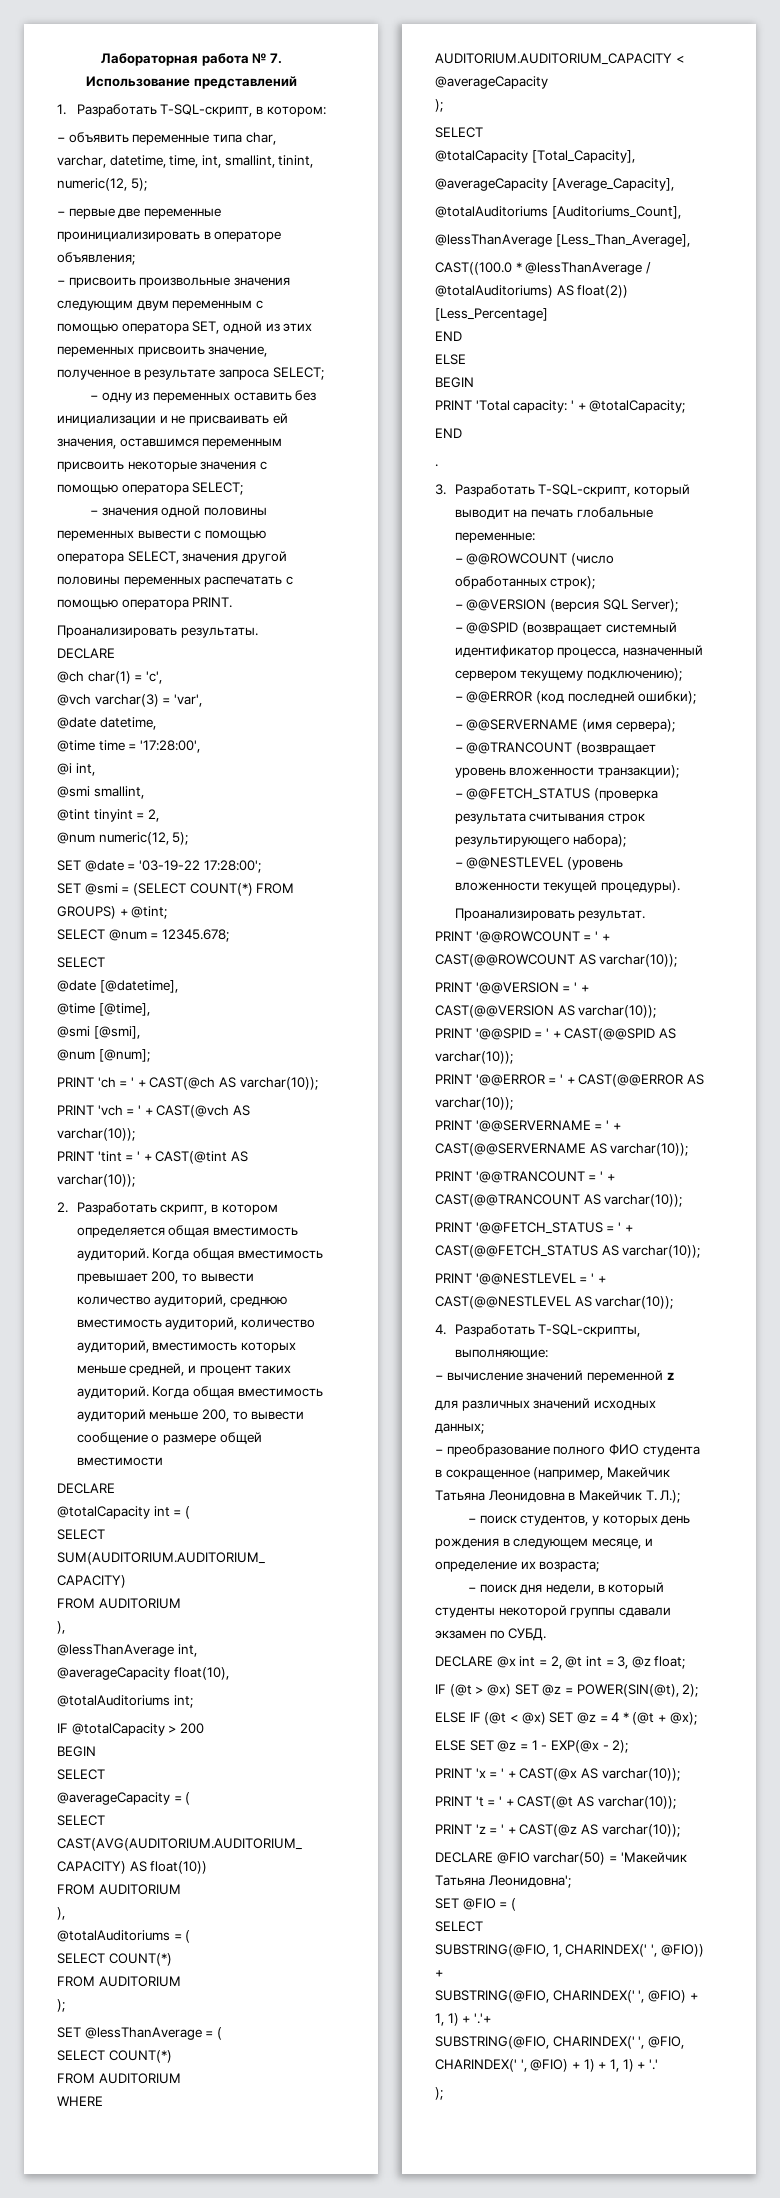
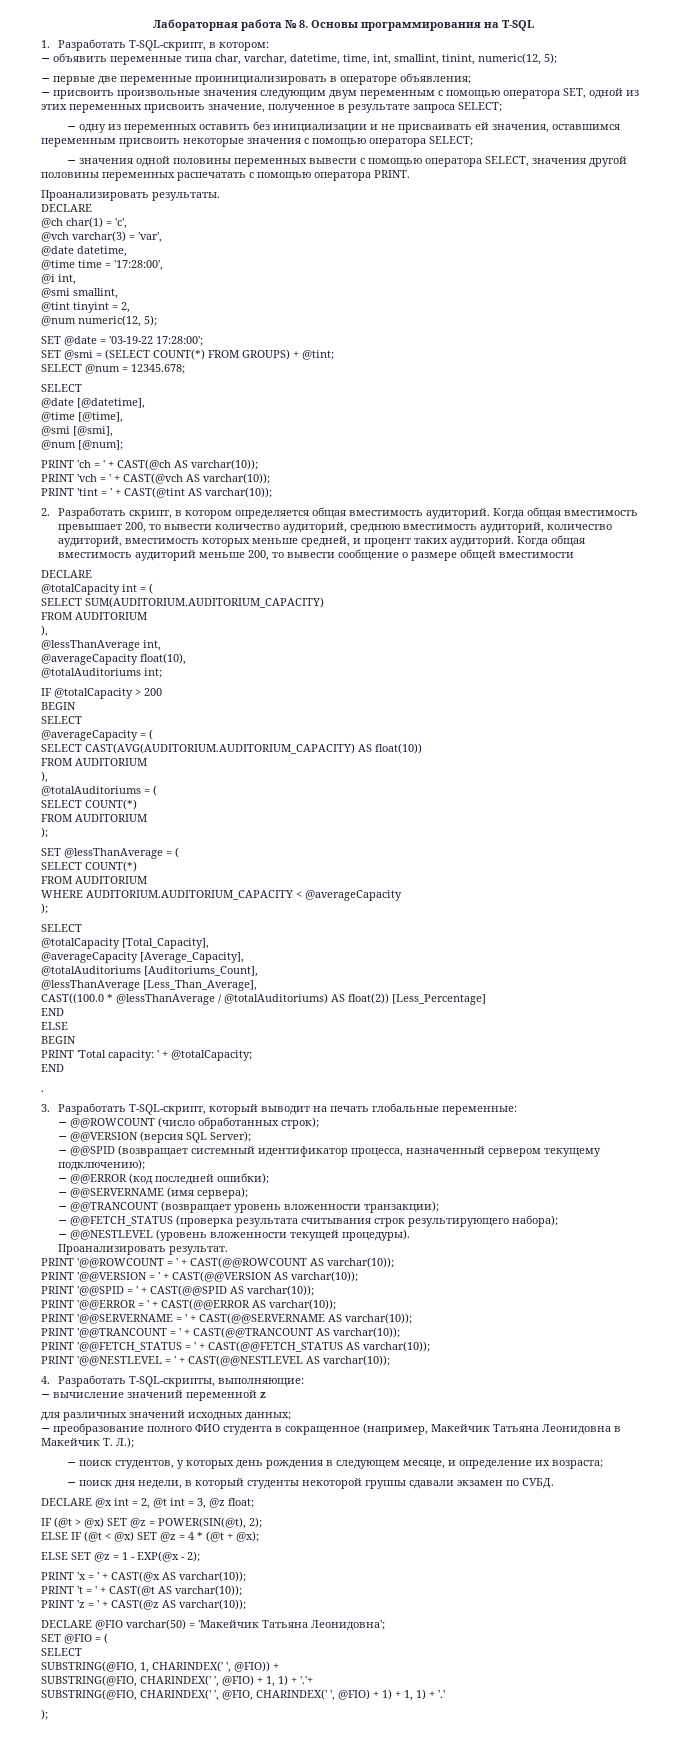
- Лабораторная работа № 7. Использование представлений
+ Лабораторная работа № 8. Основы программирования на T-SQL

